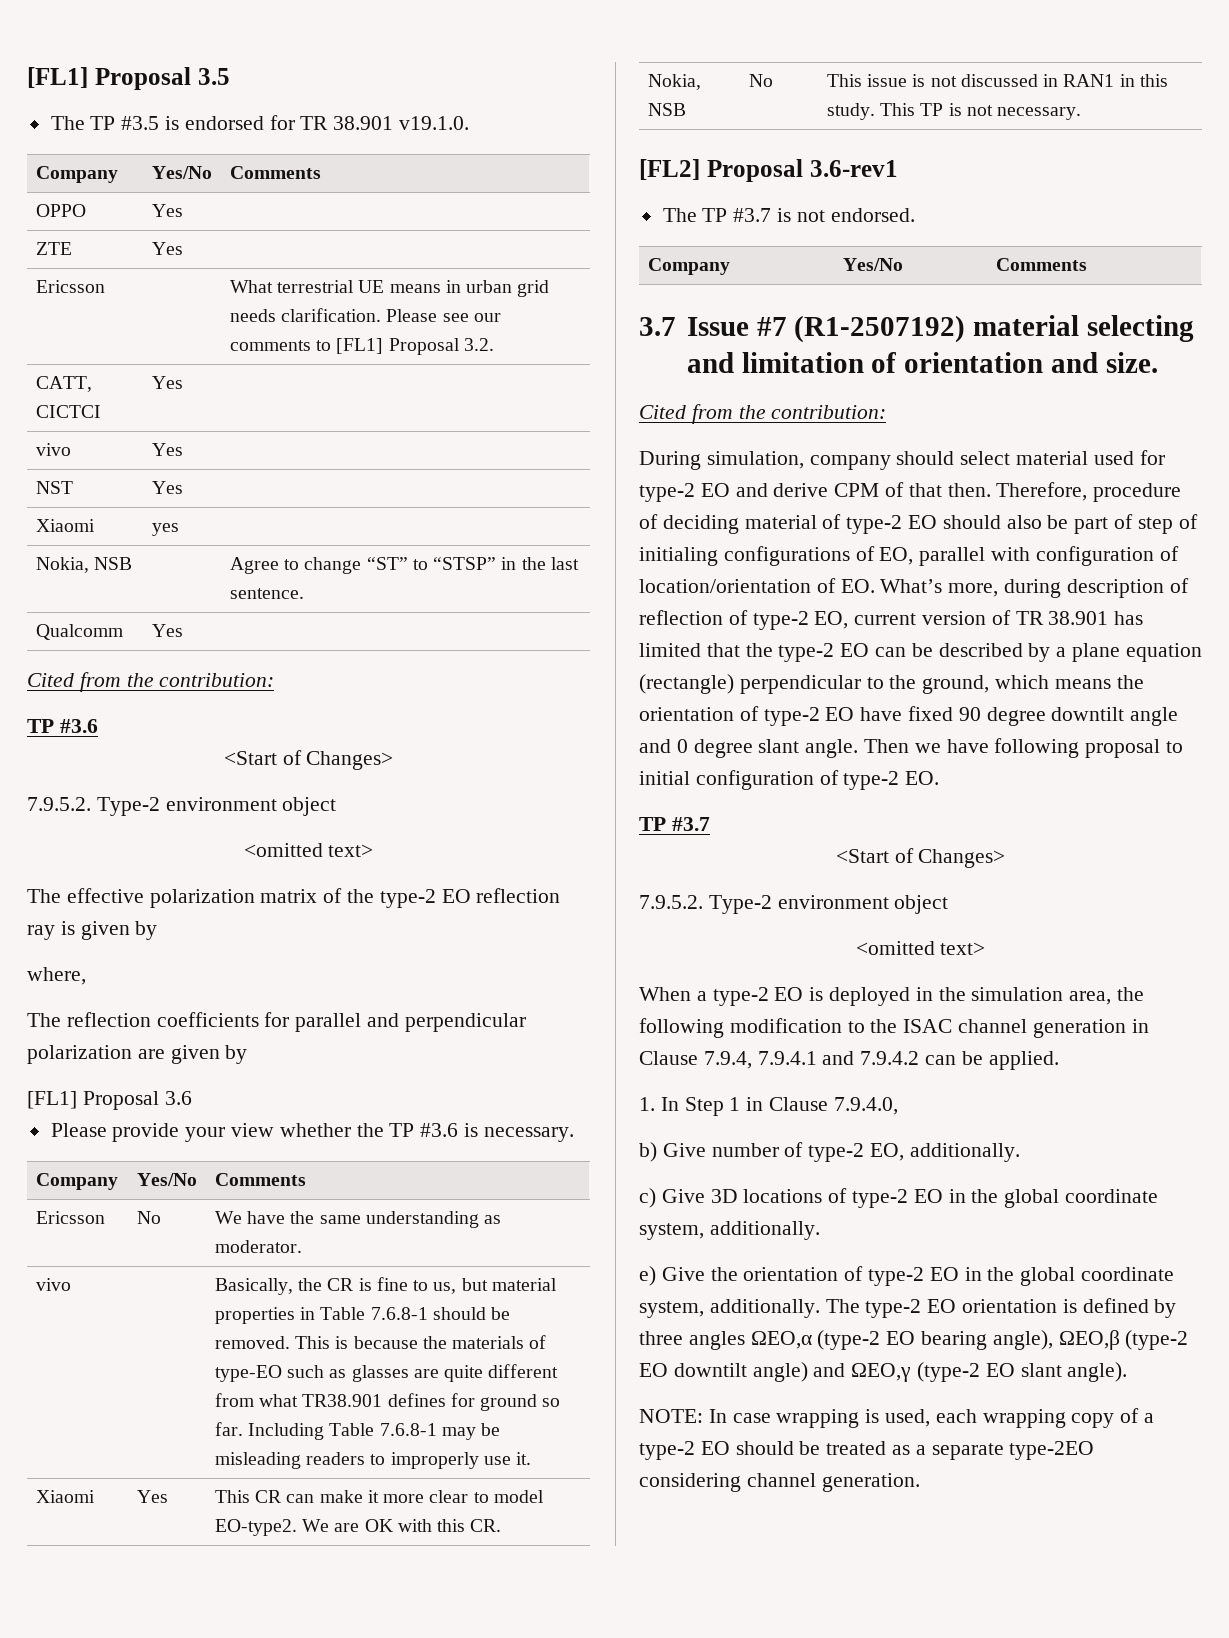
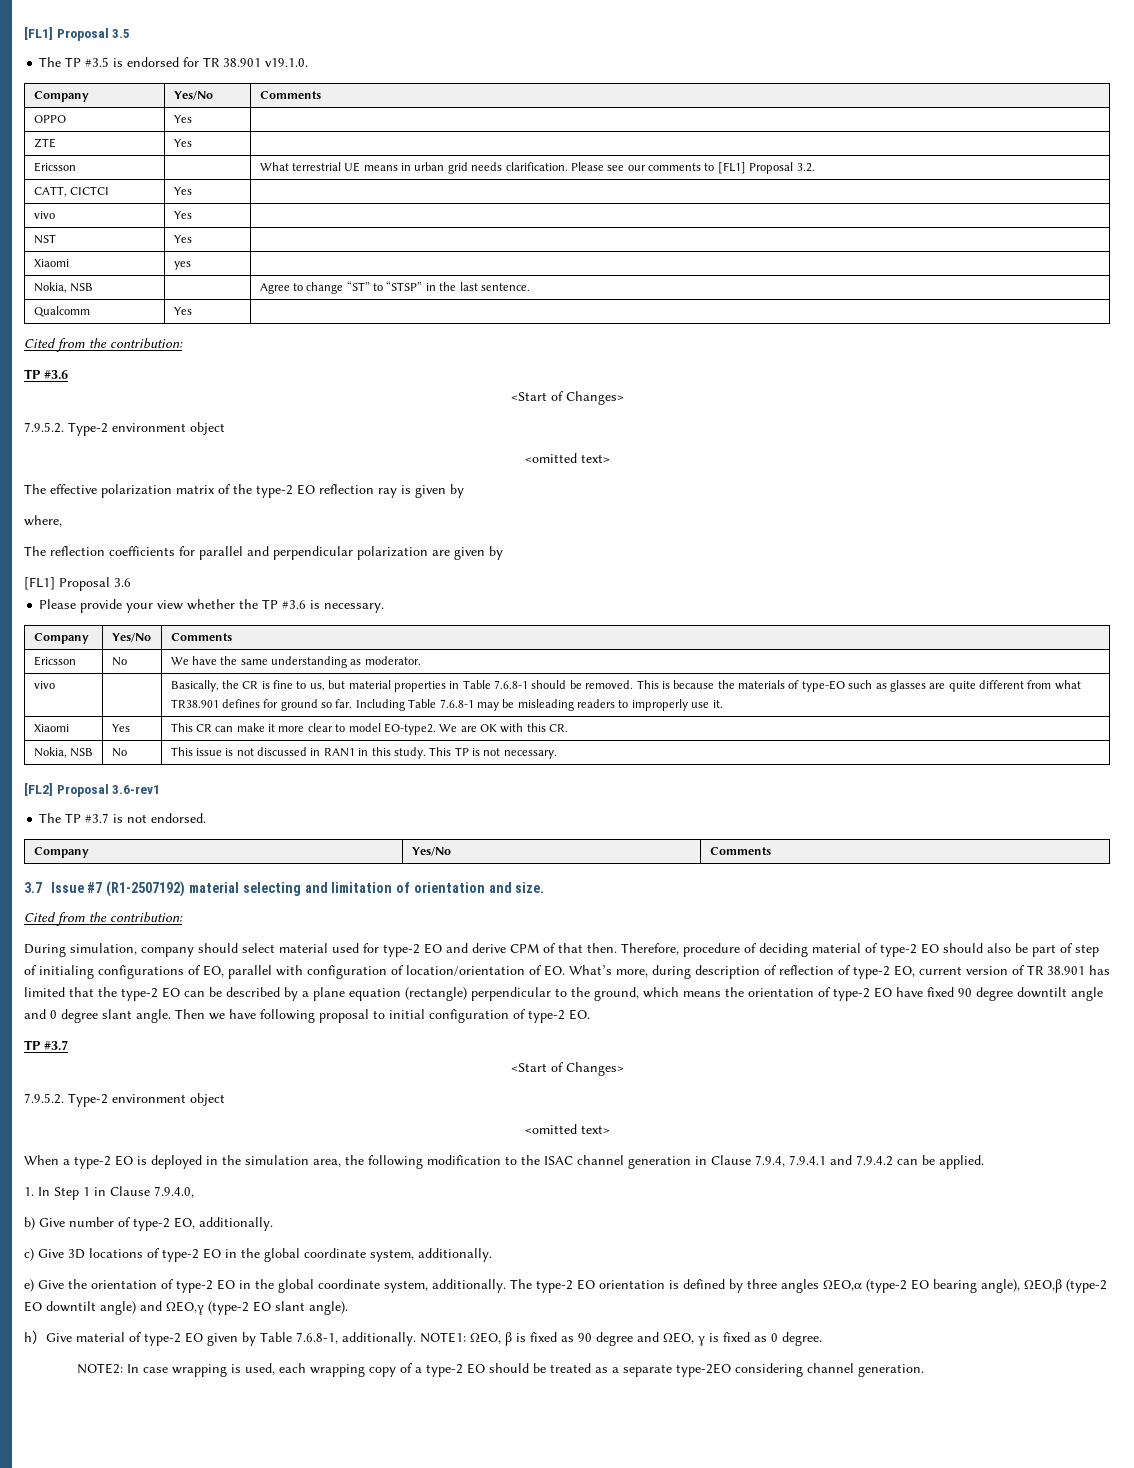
- NOTE: In case wrapping is used, each wrapping copy of a type-2 EO should be treated as a separate type-2EO considering channel generation.
+ h）Give material of type-2 EO given by Table 7.6.8-1, additionally. NOTE1: ΩEO, β is fixed as 90 degree and ΩEO, γ is fixed as 0 degree.
+ NOTE2: In case wrapping is used, each wrapping copy of a type-2 EO should be treated as a separate type-2EO considering channel generation.

